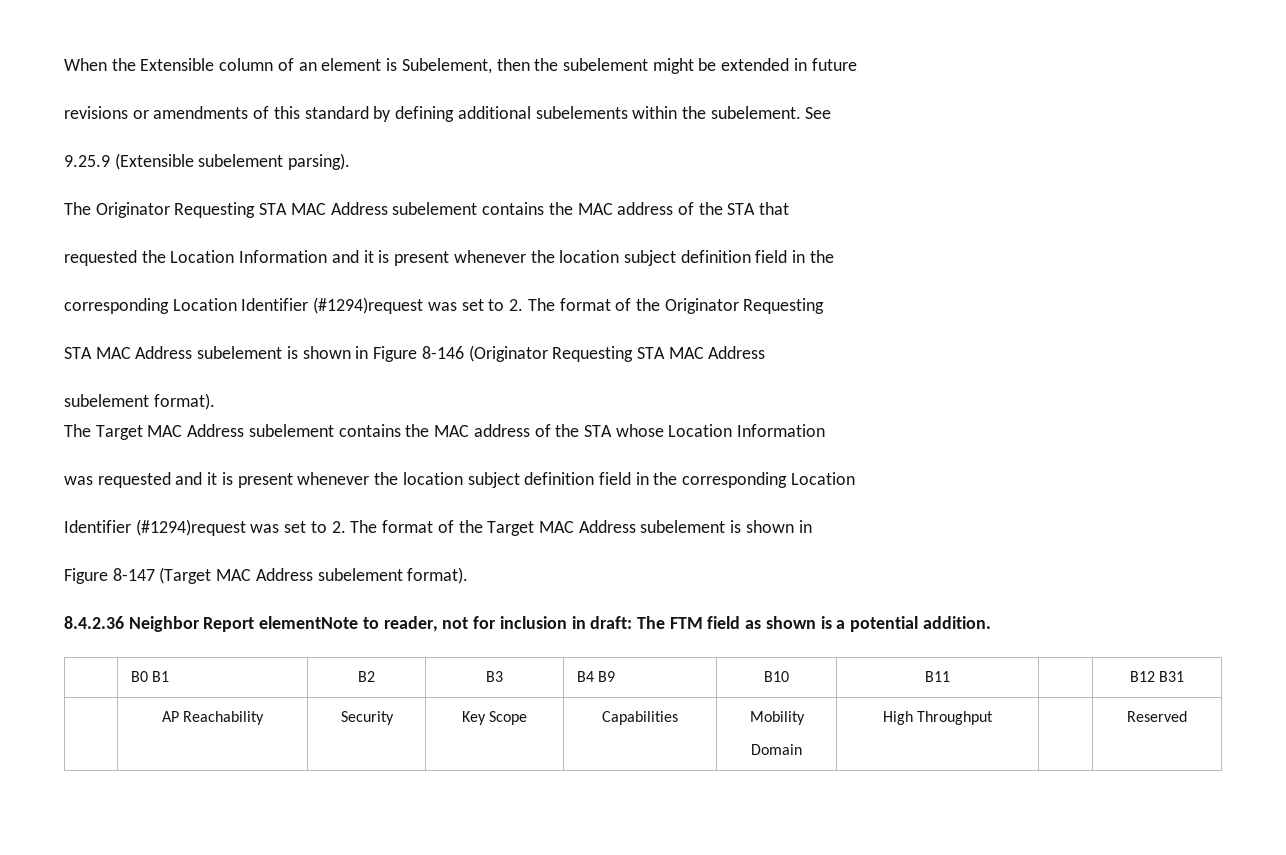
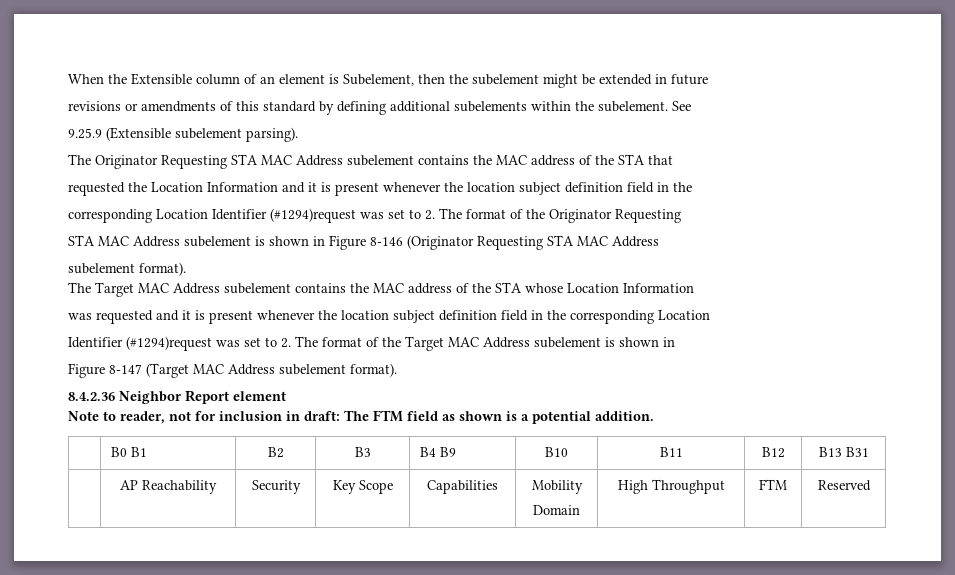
- 8.4.2.36 Neighbor Report elementNote to reader, not for inclusion in draft: The FTM field as shown is a potential addition.
+ 8.4.2.36 Neighbor Report element
+ Note to reader, not for inclusion in draft: The FTM field as shown is a potential addition.
- | B0 B1 | B2 | B3 | B4 B9 | B10 | B11 | | B12 B31
+ | B0 B1 | B2 | B3 | B4 B9 | B10 | B11 | B12 | B13 B31
  | AP Reachability | Security | Key Scope | Capabilities | Mobility
- Domain | High Throughput | | Reserved
+ Domain | High Throughput | FTM | Reserved

